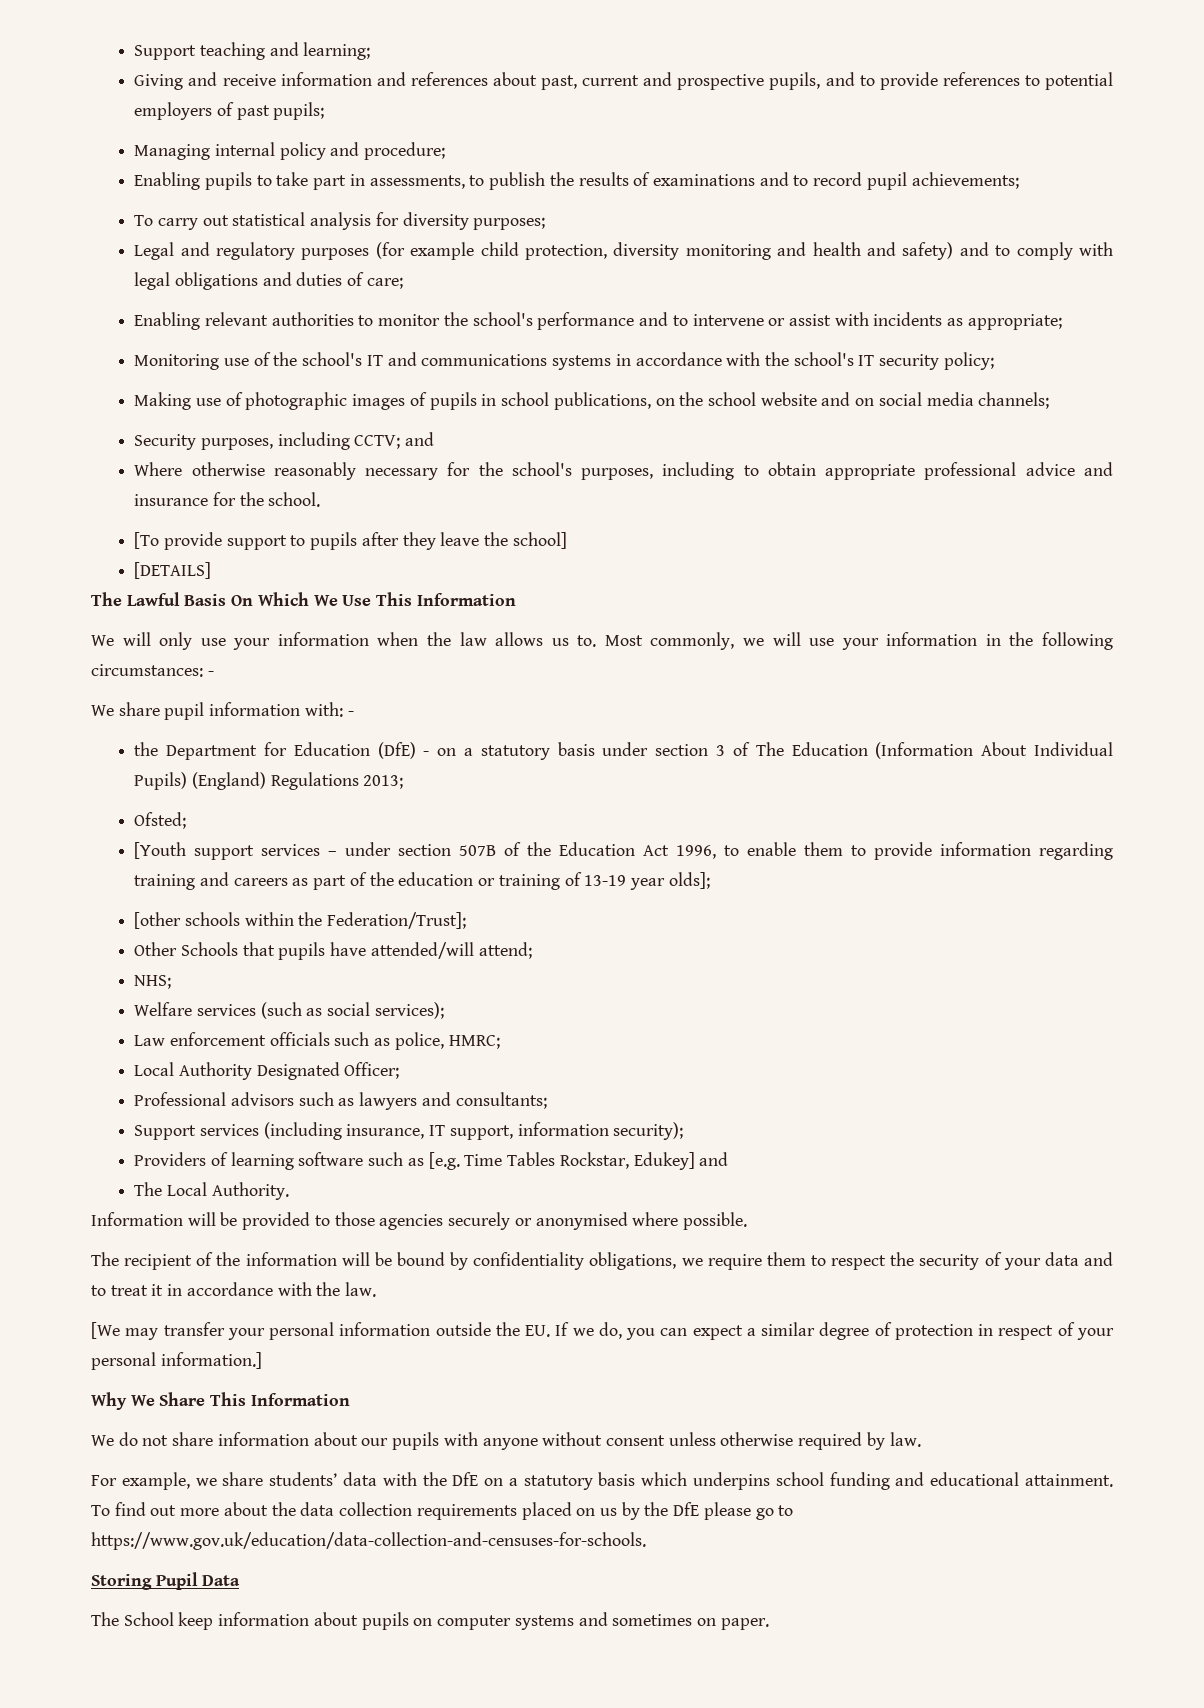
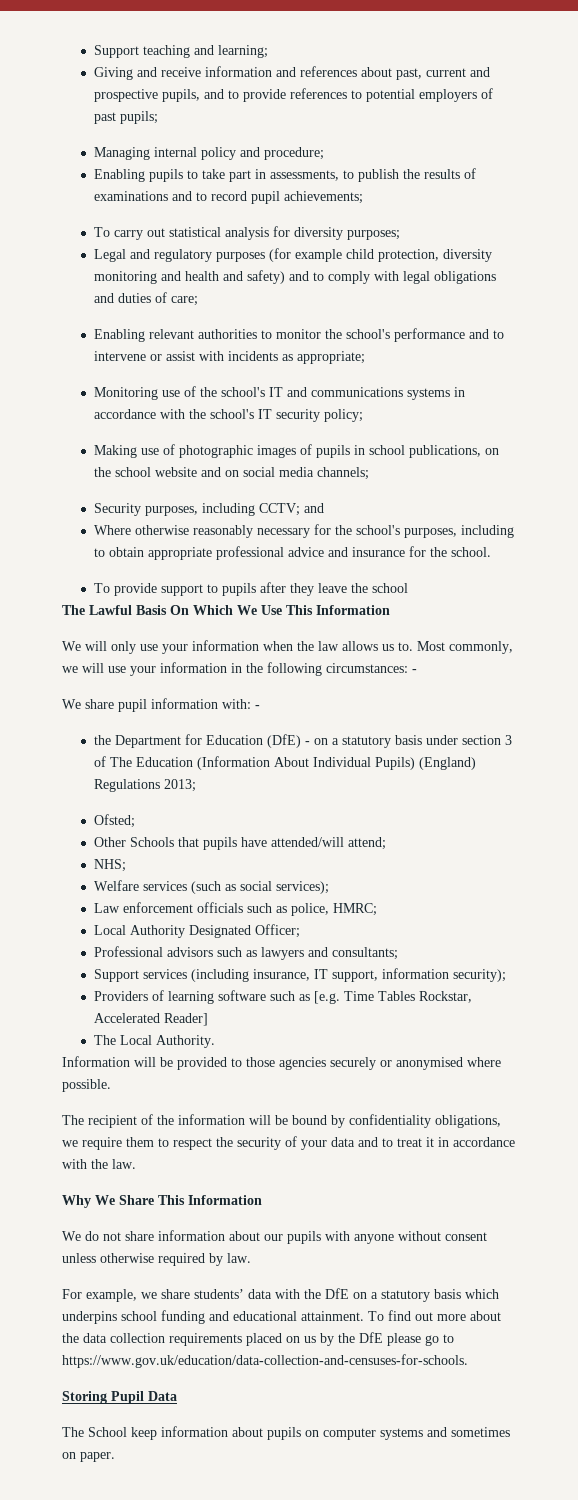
- [To provide support to pupils after they leave the school]
- [DETAILS]
+ To provide support to pupils after they leave the school
- [Youth support services – under section 507B of the Education Act 1996, to enable them to provide information regarding training and careers as part of the education or training of 13-19 year olds];
- [other schools within the Federation/Trust];
- Providers of learning software such as [e.g. Time Tables Rockstar, Edukey] and
+ Providers of learning software such as [e.g. Time Tables Rockstar, Accelerated Reader]
- [We may transfer your personal information outside the EU. If we do, you can expect a similar degree of protection in respect of your personal information.]

